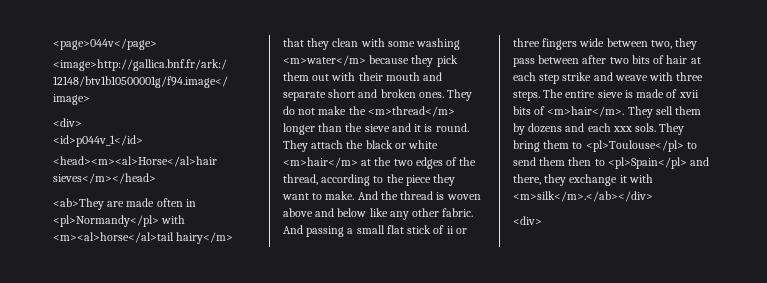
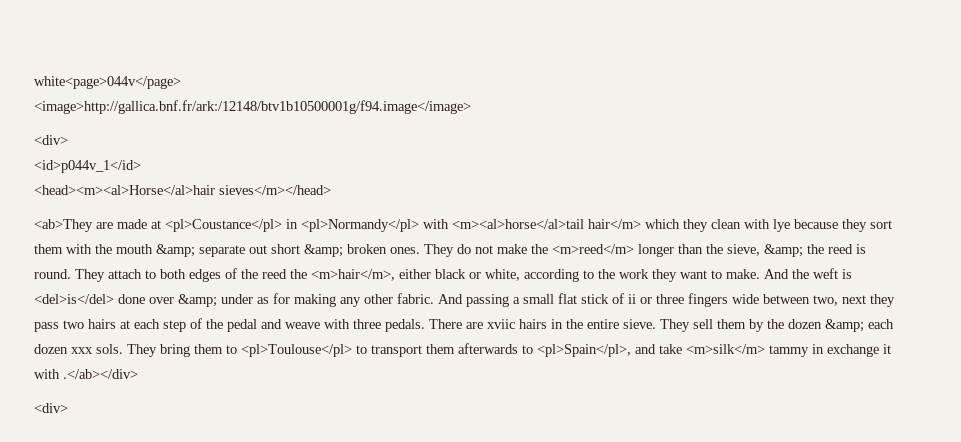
- <page>044v</page>
+ white<page>044v</page>
- <ab>They are made often in <pl>Normandy</pl> with <m><al>horse</al>tail hairy</m> that they clean with some washing <m>water</m> because they pick them out with their mouth and separate short and broken ones.
+ <ab>They are made at <pl>Coustance</pl> in <pl>Normandy</pl> with <m><al>horse</al>tail hair</m> which they clean with lye because they sort them with the mouth &amp; separate out short &amp; broken ones.
- They do not make the <m>thread</m> longer than the sieve and it is round. They attach the black or white <m>hair</m> at the two edges of the thread, according to the piece they want to make.
+ They do not make the <m>reed</m> longer than the sieve, &amp; the reed is round. They attach to both edges of the reed the <m>hair</m>, either black or white, according to the work they want to make.
- And the thread is woven above and below like any other fabric.
+ And the weft is <del>is</del> done over &amp; under as for making any other fabric.
- And passing a small flat stick of ii or three fingers wide between two, they pass between after two bits of hair at each step strike and weave with three steps. The entire sieve is made of xvii bits of <m>hair</m>. They sell them by dozens and each xxx sols.
+ And passing a small flat stick of ii or three fingers wide between two, next they pass two hairs at each step of the pedal and weave with three pedals. There are xviic hairs in the entire sieve. They sell them by the dozen &amp; each dozen xxx sols.
- They bring them to <pl>Toulouse</pl> to send them then to <pl>Spain</pl> and there, they exchange it with <m>silk</m>.</ab></div>
+ They bring them to <pl>Toulouse</pl> to transport them afterwards to <pl>Spain</pl>, and take <m>silk</m> tammy in exchange it with .</ab></div>

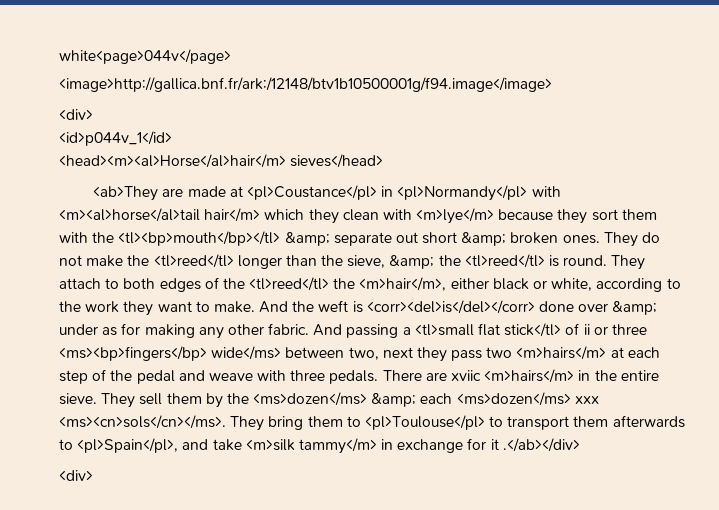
- <head><m><al>Horse</al>hair sieves</m></head>
+ <head><m><al>Horse</al>hair</m> sieves</head>
- <ab>They are made at <pl>Coustance</pl> in <pl>Normandy</pl> with <m><al>horse</al>tail hair</m> which they clean with lye because they sort them with the mouth &amp; separate out short &amp; broken ones.
+ <ab>They are made at <pl>Coustance</pl> in <pl>Normandy</pl> with <m><al>horse</al>tail hair</m> which they clean with <m>lye</m> because they sort them with the <tl><bp>mouth</bp></tl> &amp; separate out short &amp; broken ones.
- They do not make the <m>reed</m> longer than the sieve, &amp; the reed is round.
+ They do not make the <tl>reed</tl> longer than the sieve, &amp; the <tl>reed</tl> is round.
- They attach to both edges of the reed the <m>hair</m>, either black or white, according to the work they want to make.
+ They attach to both edges of the <tl>reed</tl> the <m>hair</m>, either black or white, according to the work they want to make.
- And the weft is <del>is</del> done over &amp; under as for making any other fabric.
+ And the weft is <corr><del>is</del></corr> done over &amp; under as for making any other fabric.
- And passing a small flat stick of ii or three fingers wide between two, next they pass two hairs at each step of the pedal and weave with three pedals.
+ And passing a <tl>small flat stick</tl> of ii or three <ms><bp>fingers</bp> wide</ms> between two, next they pass two <m>hairs</m> at each step of the pedal and weave with three pedals.
- There are xviic hairs in the entire sieve.
+ There are xviic <m>hairs</m> in the entire sieve.
- They sell them by the dozen &amp; each dozen xxx sols.
+ They sell them by the <ms>dozen</ms> &amp; each <ms>dozen</ms> xxx <ms><cn>sols</cn></ms>.
- They bring them to <pl>Toulouse</pl> to transport them afterwards to <pl>Spain</pl>, and take <m>silk</m> tammy in exchange it with .</ab></div>
+ They bring them to <pl>Toulouse</pl> to transport them afterwards to <pl>Spain</pl>, and take <m>silk tammy</m> in exchange for it .</ab></div>

